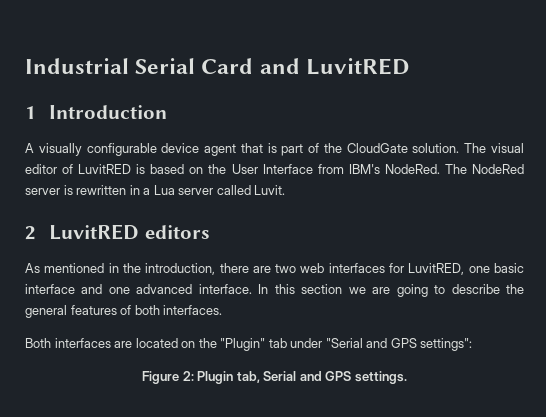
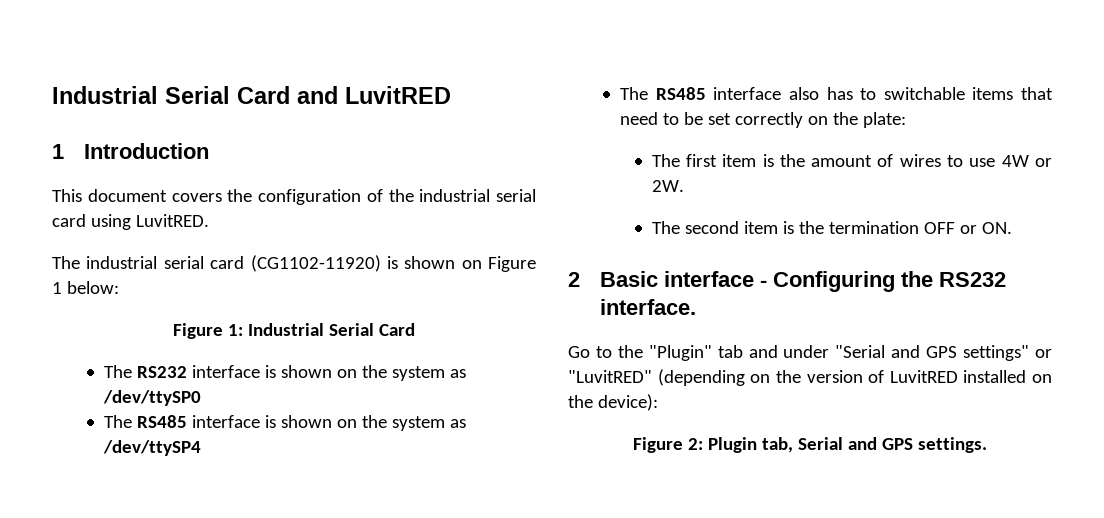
- A visually configurable device agent that is part of the CloudGate solution. The visual editor of LuvitRED is based on the User Interface from IBM's NodeRed. The NodeRed server is rewritten in a Lua server called Luvit.
- 2 LuvitRED editors
- As mentioned in the introduction, there are two web interfaces for LuvitRED, one basic interface and one advanced interface. In this section we are going to describe the general features of both interfaces.
- Both interfaces are located on the "Plugin" tab under "Serial and GPS settings":
+ This document covers the configuration of the industrial serial card using LuvitRED.
+ The industrial serial card (CG1102-11920) is shown on Figure 1 below:
+ Figure 1: Industrial Serial Card
+ The RS232 interface is shown on the system as /dev/ttySP0
+ The RS485 interface is shown on the system as /dev/ttySP4
+ The RS485 interface also has to switchable items that need to be set correctly on the plate:
+ The first item is the amount of wires to use 4W or 2W.
+ The second item is the termination OFF or ON.
+ 2 Basic interface - Configuring the RS232 interface.
+ Go to the "Plugin" tab and under "Serial and GPS settings" or "LuvitRED" (depending on the version of LuvitRED installed on the device):

